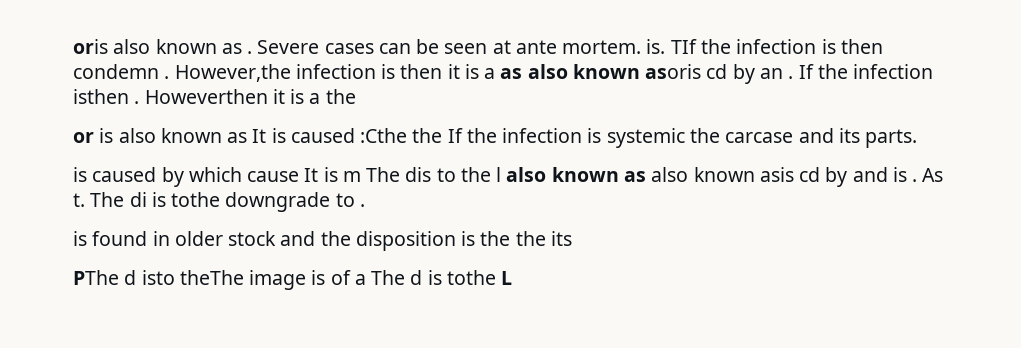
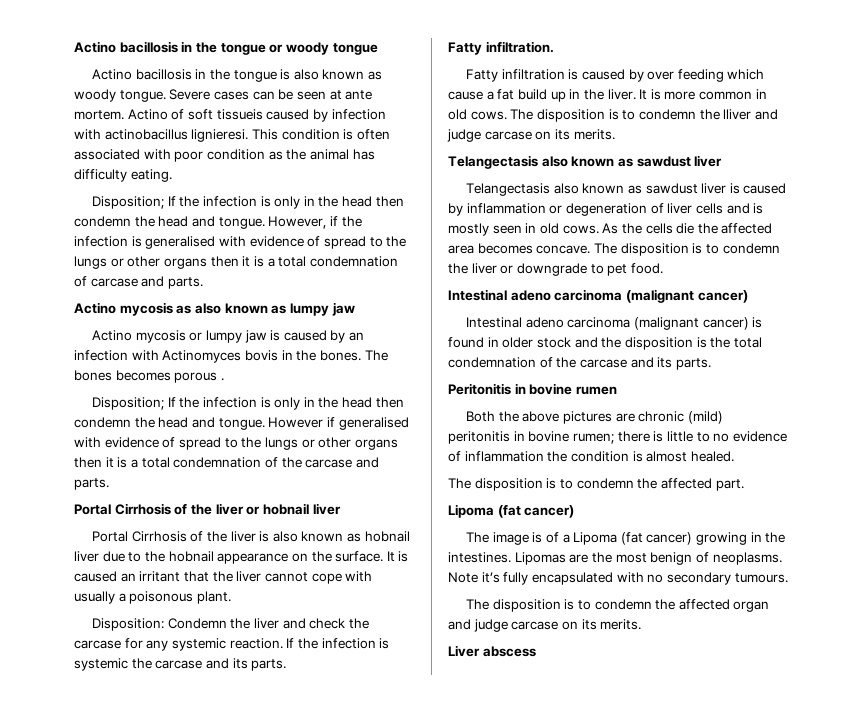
- oris also known as .
+ Actino bacillosis in the tongue or woody tongue
+ Actino bacillosis in the tongue is also known as woody tongue.
- Severe cases can be seen at ante mortem. is. TIf the infection is then condemn . However,the infection is then it is a as also known asoris cd by an . If the infection isthen . Howeverthen it is a the
- or is also known as It is caused :Cthe the If the infection is systemic the carcase and its parts.
+ Severe cases can be seen at ante mortem. Actino of soft tissueis caused by infection with actinobacillus lignieresi. This condition is often associated with poor condition as the animal has difficulty eating.
+ Disposition; If the infection is only in the head then condemn the head and tongue. However, if the infection is generalised with evidence of spread to the lungs or other organs then it is a total condemnation of carcase and parts.
+ Actino mycosis as also known as lumpy jaw
+ Actino mycosis or lumpy jaw is caused by an infection with Actinomyces bovis in the bones. The bones becomes porous .
+ Disposition; If the infection is only in the head then condemn the head and tongue. However if generalised with evidence of spread to the lungs or other organs then it is a total condemnation of the carcase and parts.
+ Portal Cirrhosis of the liver or hobnail liver
+ Portal Cirrhosis of the liver is also known as hobnail liver due to the hobnail appearance on the surface. It is caused an irritant that the liver cannot cope with usually a poisonous plant.
+ Disposition: Condemn the liver and check the carcase for any systemic reaction. If the infection is systemic the carcase and its parts.
- is caused by which cause It is m The dis to the l also known as also known asis cd by and is . As t. The di is tothe downgrade to .
- is found in older stock and the disposition is the the its
- PThe d isto theThe image is of a The d is tothe L
+ Fatty infiltration.
+ Fatty infiltration is caused by over feeding which cause a fat build up in the liver. It is more common in old cows. The disposition is to condemn the lliver and judge carcase on its merits.
+ Telangectasis also known as sawdust liver
+ Telangectasis also known as sawdust liver is caused by inflammation or degeneration of liver cells and is mostly seen in old cows. As the cells die the affected area becomes concave. The disposition is to condemn the liver or downgrade to pet food.
+ Intestinal adeno carcinoma (malignant cancer)
+ Intestinal adeno carcinoma (malignant cancer) is found in older stock and the disposition is the total condemnation of the carcase and its parts.
+ Peritonitis in bovine rumen
+ Both the above pictures are chronic (mild) peritonitis in bovine rumen; there is little to no evidence of inflammation the condition is almost healed.
+ The disposition is to condemn the affected part.
+ Lipoma (fat cancer)
+ The image is of a Lipoma (fat cancer) growing in the intestines. Lipomas are the most benign of neoplasms. Note it’s fully encapsulated with no secondary tumours.
+ The disposition is to condemn the affected organ and judge carcase on its merits.
+ Liver abscess

